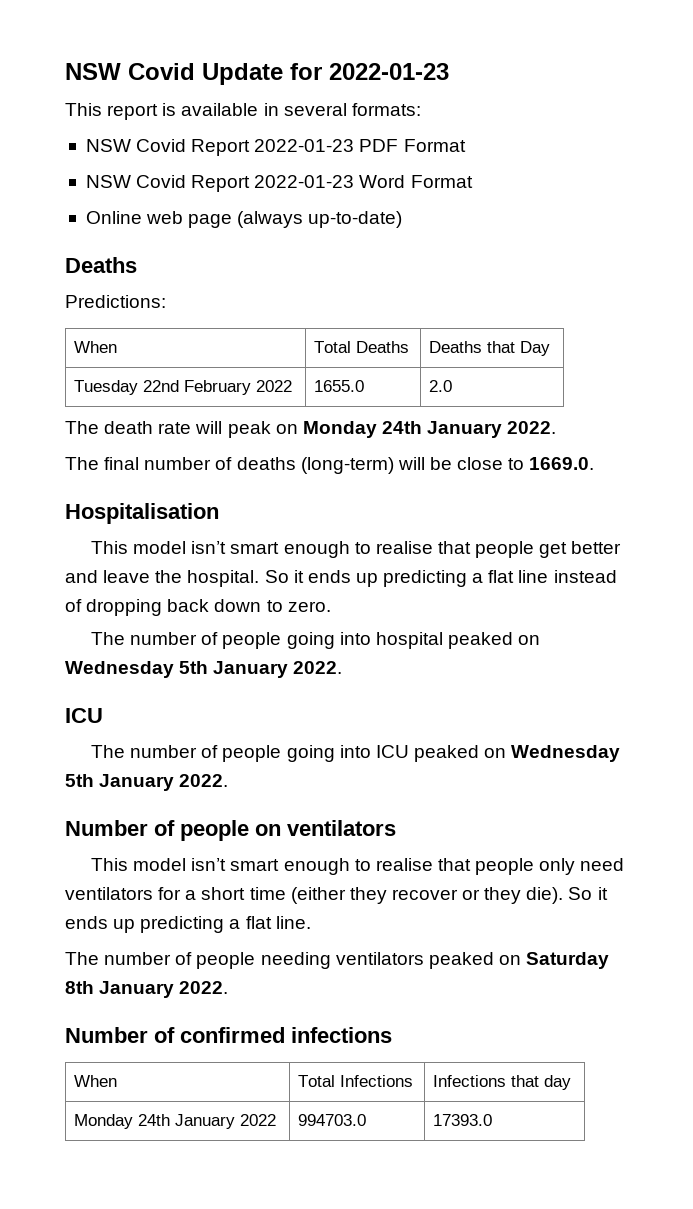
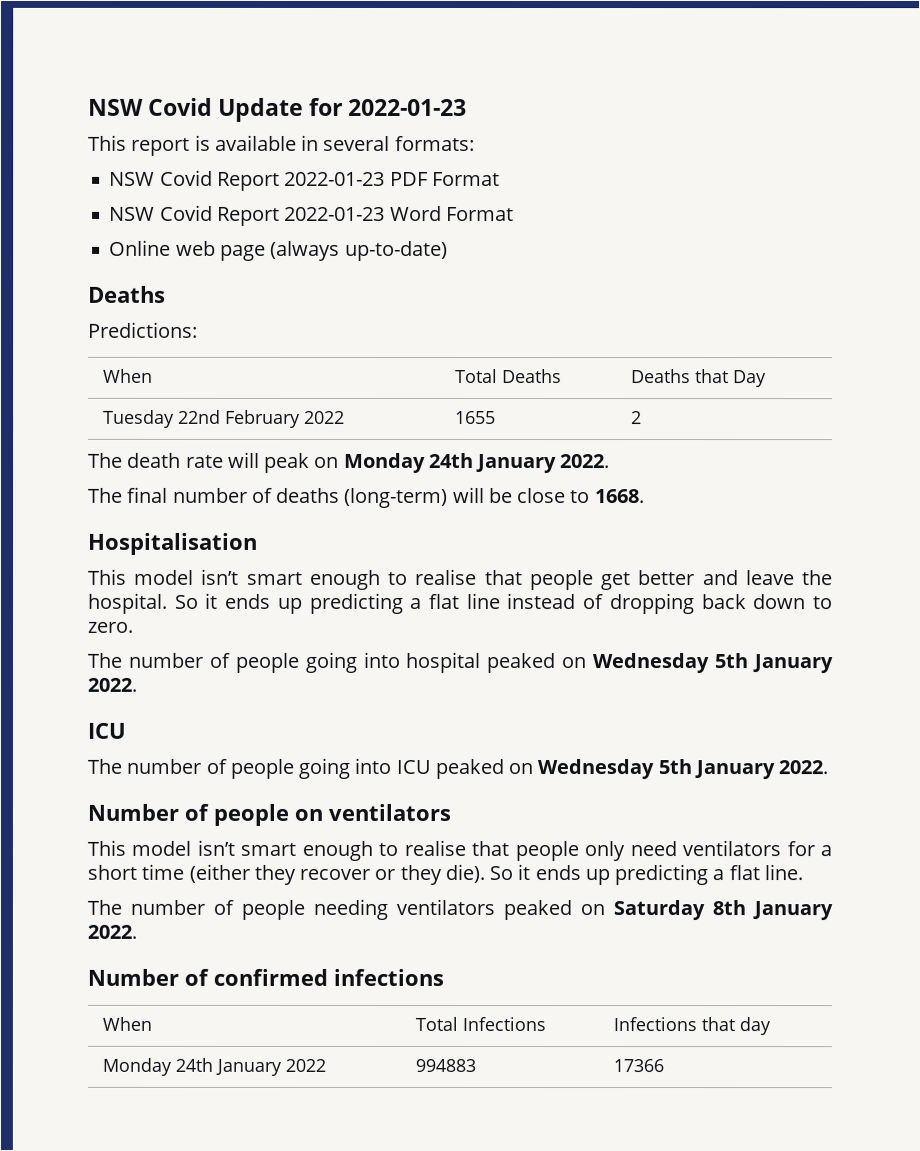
- Tuesday 22nd February 2022 | 1655.0 | 2.0
+ Tuesday 22nd February 2022 | 1655 | 2
- The final number of deaths (long-term) will be close to 1669.0.
+ The final number of deaths (long-term) will be close to 1668.
- Monday 24th January 2022 | 994703.0 | 17393.0
+ Monday 24th January 2022 | 994883 | 17366

